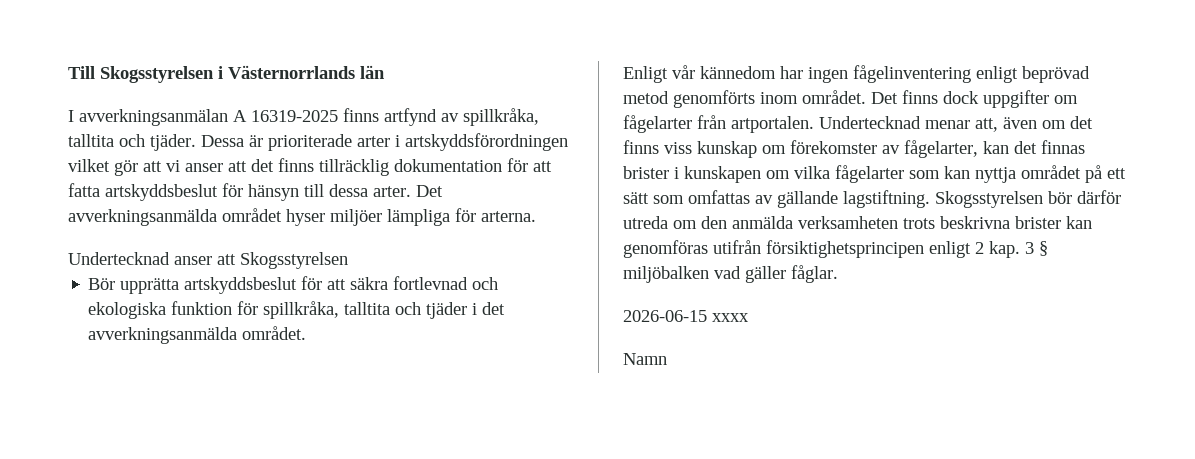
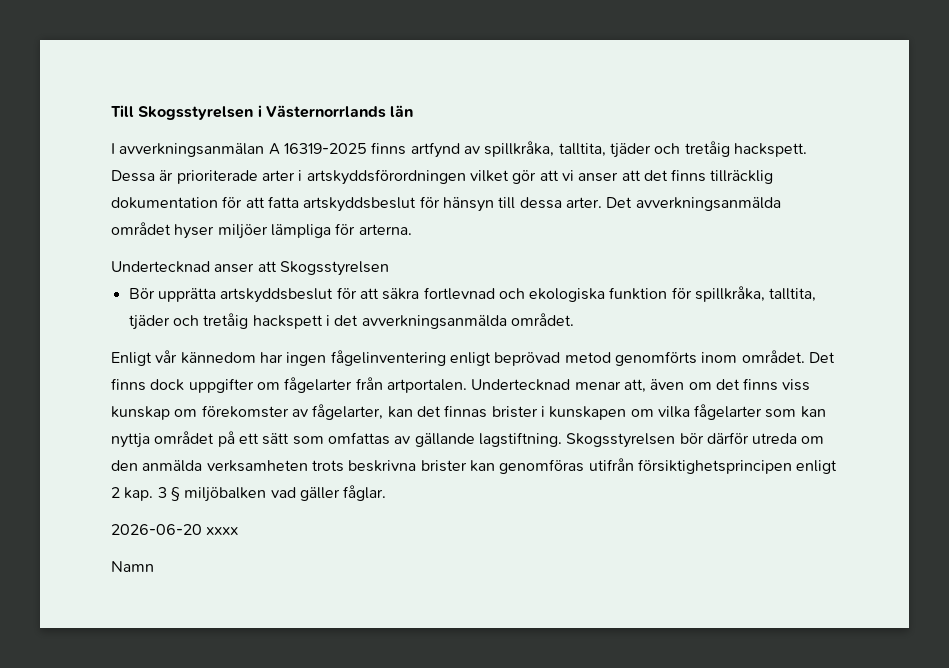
- I avverkningsanmälan A 16319-2025 finns artfynd av spillkråka, talltita och tjäder.
+ I avverkningsanmälan A 16319-2025 finns artfynd av spillkråka, talltita, tjäder och tretåig hackspett.
- Bör upprätta artskyddsbeslut för att säkra fortlevnad och ekologiska funktion för spillkråka, talltita och tjäder i det avverkningsanmälda området.
+ Bör upprätta artskyddsbeslut för att säkra fortlevnad och ekologiska funktion för spillkråka, talltita, tjäder och tretåig hackspett i det avverkningsanmälda området.
- 2026-06-15 xxxx
+ 2026-06-20 xxxx

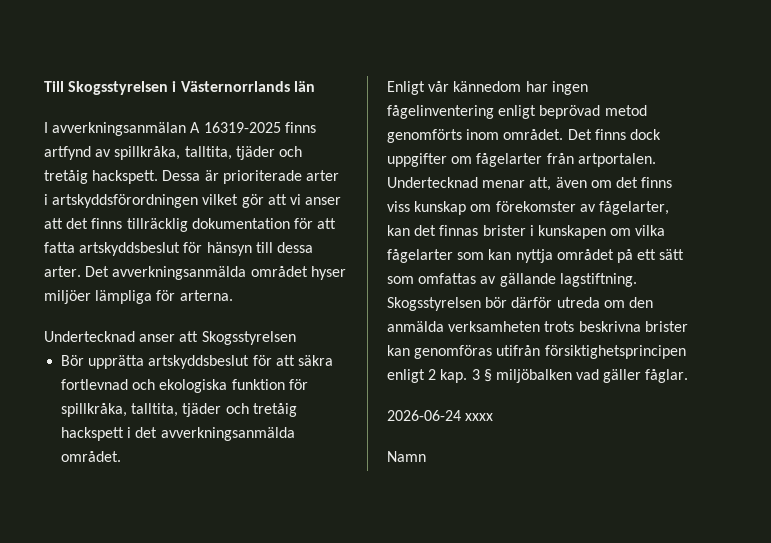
- 2026-06-20 xxxx
+ 2026-06-24 xxxx

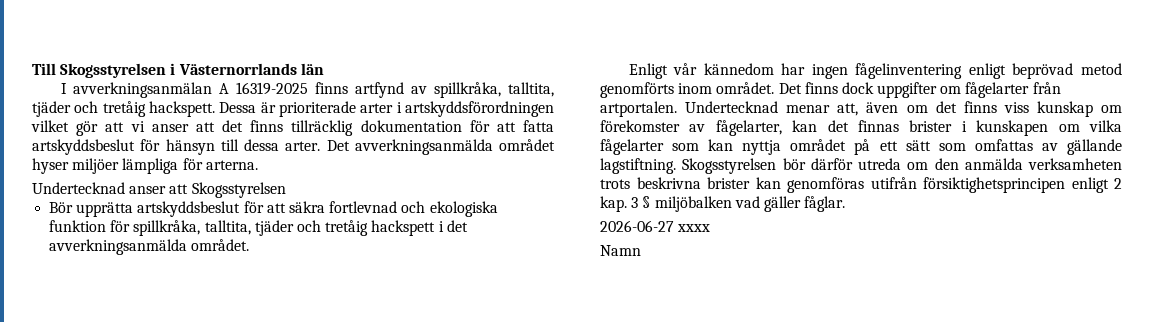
- 2026-06-24 xxxx
+ 2026-06-27 xxxx

